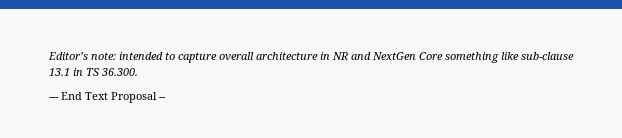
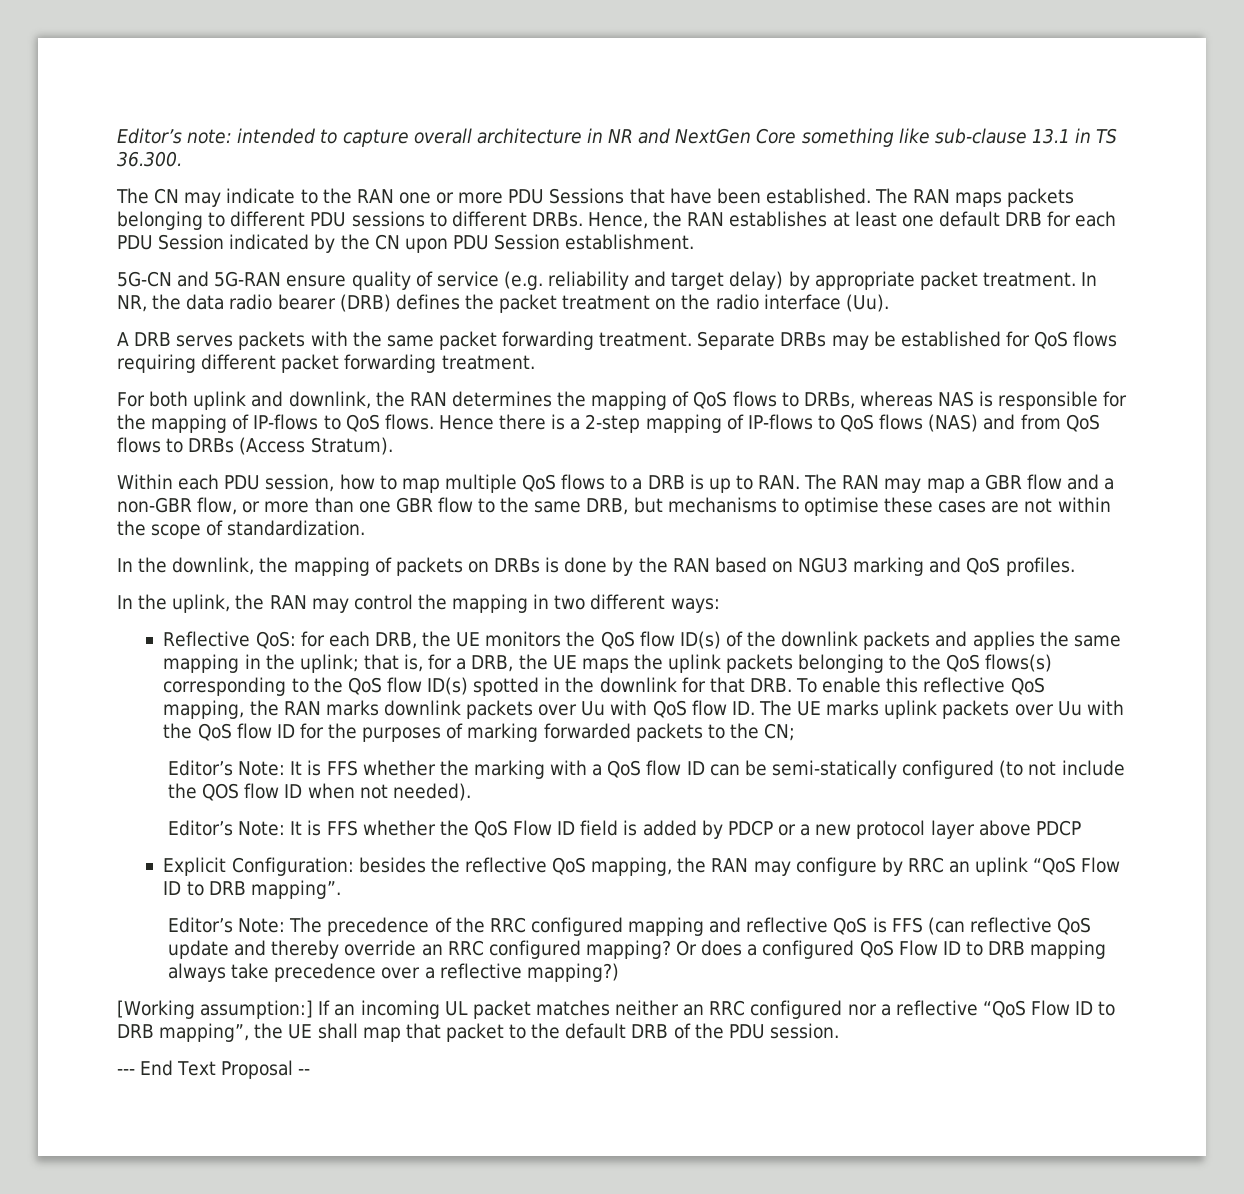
+ The CN may indicate to the RAN one or more PDU Sessions that have been established. The RAN maps packets belonging to different PDU sessions to different DRBs. Hence, the RAN establishes at least one default DRB for each PDU Session indicated by the CN upon PDU Session establishment.
+ 5G-CN and 5G-RAN ensure quality of service (e.g. reliability and target delay) by appropriate packet treatment. In NR, the data radio bearer (DRB) defines the packet treatment on the radio interface (Uu).
+ A DRB serves packets with the same packet forwarding treatment. Separate DRBs may be established for QoS flows requiring different packet forwarding treatment.
+ For both uplink and downlink, the RAN determines the mapping of QoS flows to DRBs, whereas NAS is responsible for the mapping of IP-flows to QoS flows. Hence there is a 2-step mapping of IP-flows to QoS flows (NAS) and from QoS flows to DRBs (Access Stratum).
+ Within each PDU session, how to map multiple QoS flows to a DRB is up to RAN. The RAN may map a GBR flow and a non-GBR flow, or more than one GBR flow to the same DRB, but mechanisms to optimise these cases are not within the scope of standardization.
+ In the downlink, the mapping of packets on DRBs is done by the RAN based on NGU3 marking and QoS profiles.
+ In the uplink, the RAN may control the mapping in two different ways:
+ Reflective QoS: for each DRB, the UE monitors the QoS flow ID(s) of the downlink packets and applies the same mapping in the uplink; that is, for a DRB, the UE maps the uplink packets belonging to the QoS flows(s) corresponding to the QoS flow ID(s) spotted in the downlink for that DRB. To enable this reflective QoS mapping, the RAN marks downlink packets over Uu with QoS flow ID. The UE marks uplink packets over Uu with the QoS flow ID for the purposes of marking forwarded packets to the CN;
+ Editor’s Note: It is FFS whether the marking with a QoS flow ID can be semi-statically configured (to not include the QOS flow ID when not needed).
+ Editor’s Note: It is FFS whether the QoS Flow ID field is added by PDCP or a new protocol layer above PDCP
+ Explicit Configuration: besides the reflective QoS mapping, the RAN may configure by RRC an uplink “QoS Flow ID to DRB mapping”.
+ Editor’s Note: The precedence of the RRC configured mapping and reflective QoS is FFS (can reflective QoS update and thereby override an RRC configured mapping? Or does a configured QoS Flow ID to DRB mapping always take precedence over a reflective mapping?)
+ [Working assumption:] If an incoming UL packet matches neither an RRC configured nor a reflective “QoS Flow ID to DRB mapping”, the UE shall map that packet to the default DRB of the PDU session.

